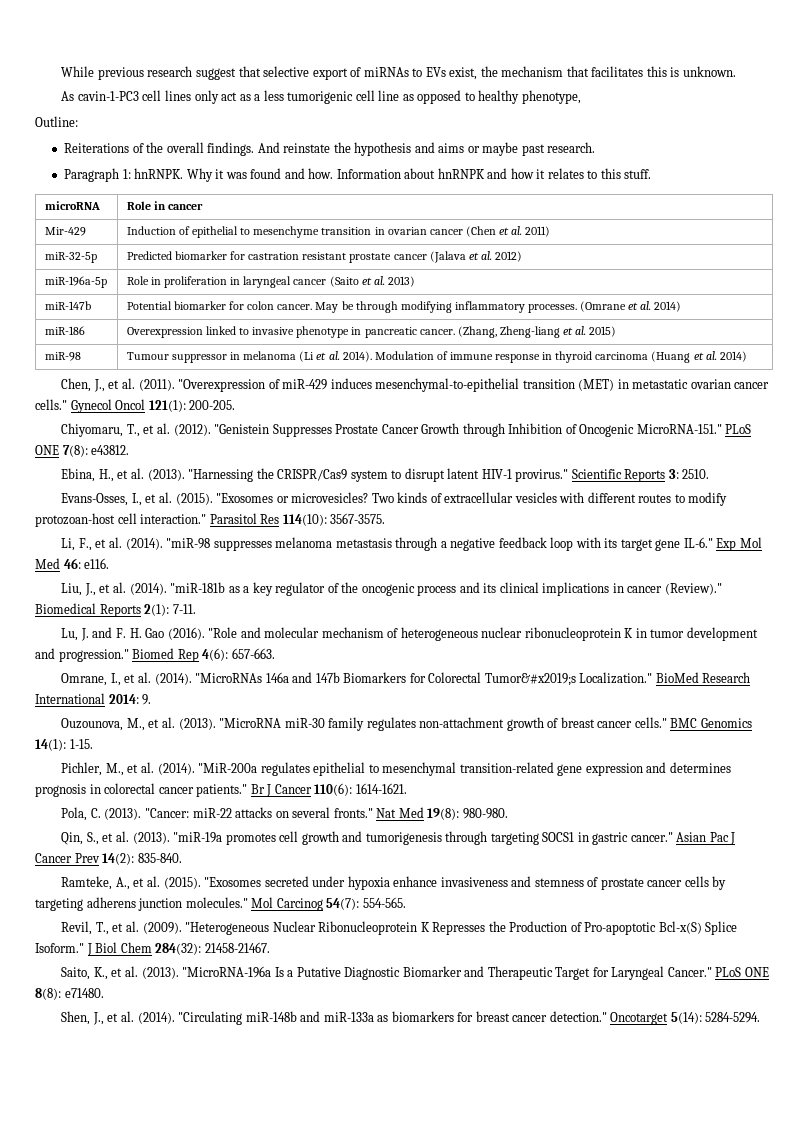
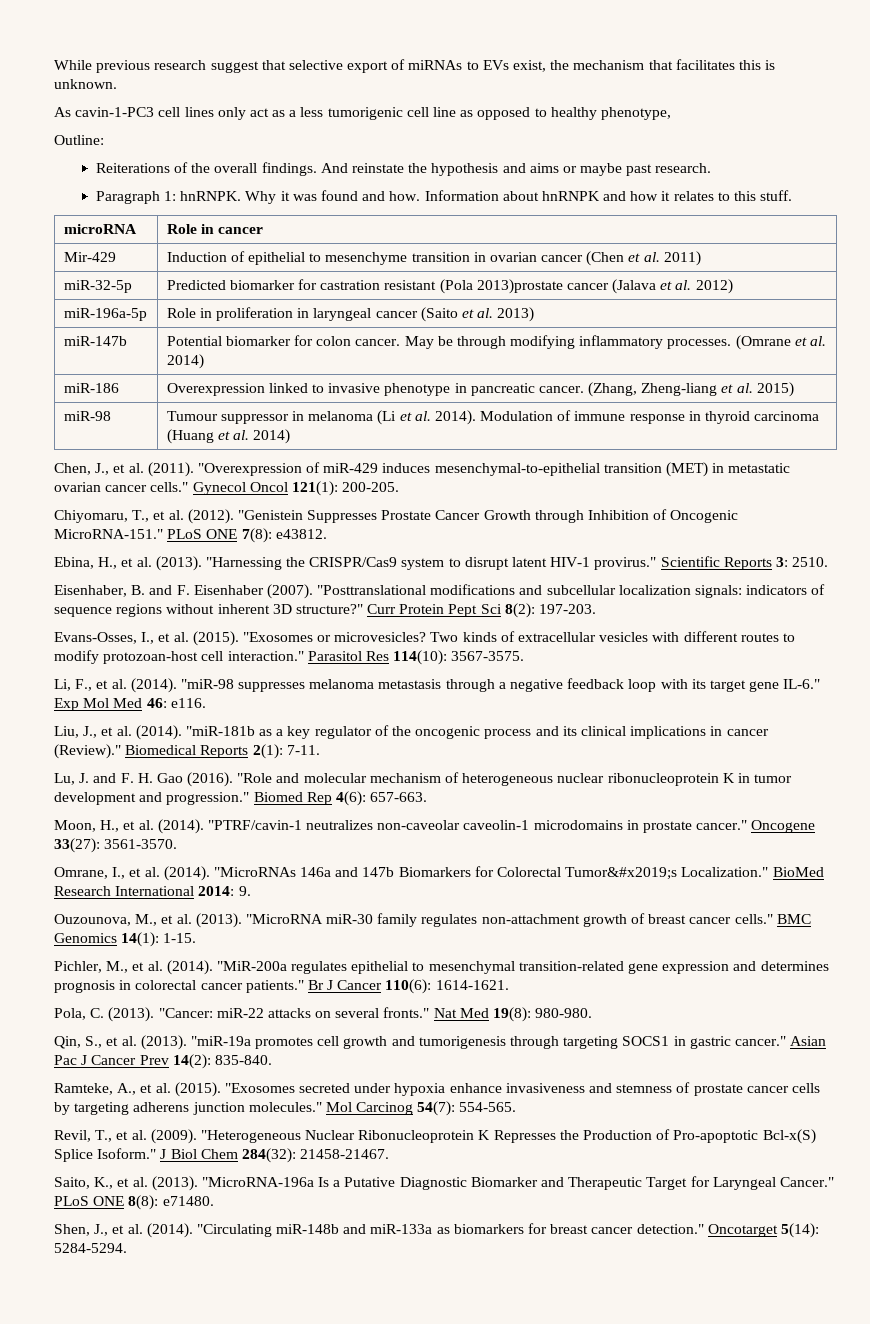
- miR-32-5p | Predicted biomarker for castration resistant prostate cancer (Jalava et al. 2012)
+ miR-32-5p | Predicted biomarker for castration resistant (Pola 2013)prostate cancer (Jalava et al. 2012)
+ Eisenhaber, B. and F. Eisenhaber (2007). "Posttranslational modifications and subcellular localization signals: indicators of sequence regions without inherent 3D structure?" Curr Protein Pept Sci 8(2): 197-203.
+ Moon, H., et al. (2014). "PTRF/cavin-1 neutralizes non-caveolar caveolin-1 microdomains in prostate cancer." Oncogene 33(27): 3561-3570.

